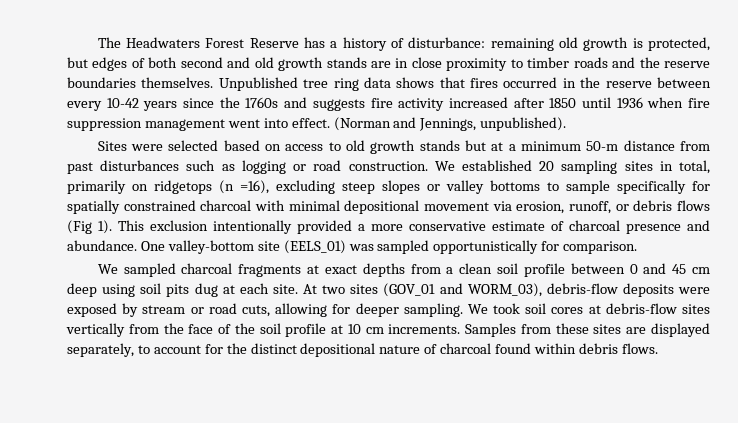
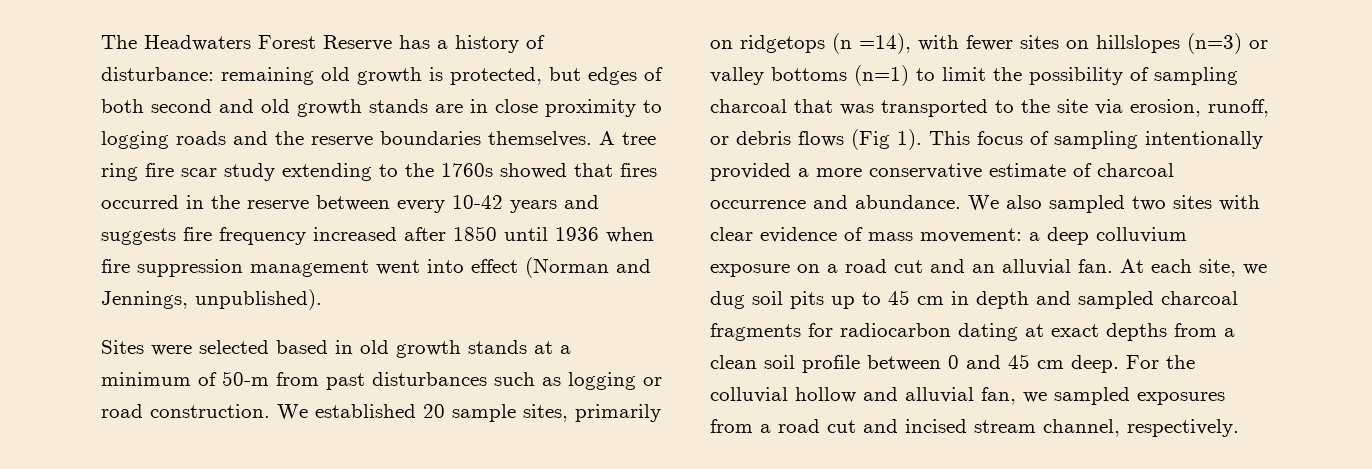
- The Headwaters Forest Reserve has a history of disturbance: remaining old growth is protected, but edges of both second and old growth stands are in close proximity to timber roads and the reserve boundaries themselves.
+ The Headwaters Forest Reserve has a history of disturbance: remaining old growth is protected, but edges of both second and old growth stands are in close proximity to logging roads and the reserve boundaries themselves.
- Unpublished tree ring data shows that fires occurred in the reserve between every 10-42 years since the 1760s and suggests fire activity increased after 1850 until 1936 when fire suppression management went into effect. (Norman and Jennings, unpublished).
+ A tree ring fire scar study extending to the 1760s showed that fires occurred in the reserve between every 10-42 years and suggests fire frequency increased after 1850 until 1936 when fire suppression management went into effect (Norman and Jennings, unpublished).
- Sites were selected based on access to old growth stands but at a minimum 50-m distance from past disturbances such as logging or road construction.
+ Sites were selected based in old growth stands at a minimum of 50-m from past disturbances such as logging or road construction.
- We established 20 sampling sites in total, primarily on ridgetops (n =16), excluding steep slopes or valley bottoms to sample specifically for spatially constrained charcoal with minimal depositional movement via erosion, runoff, or debris flows (Fig 1).
+ We established 20 sample sites, primarily on ridgetops (n =14), with fewer sites on hillslopes (n=3) or valley bottoms (n=1) to limit the possibility of sampling charcoal that was transported to the site via erosion, runoff, or debris flows (Fig 1).
- This exclusion intentionally provided a more conservative estimate of charcoal presence and abundance.
+ This focus of sampling intentionally provided a more conservative estimate of charcoal occurrence and abundance.
- One valley-bottom site (EELS_01) was sampled opportunistically for comparison.
- We sampled charcoal fragments at exact depths from a clean soil profile between 0 and 45 cm deep using soil pits dug at each site. At two sites (GOV_01 and WORM_03), debris-flow deposits were exposed by stream or road cuts, allowing for deeper sampling. We took soil cores at debris-flow sites vertically from the face of the soil profile at 10 cm increments. Samples from these sites are displayed separately, to account for the distinct depositional nature of charcoal found within debris flows.
+ We also sampled two sites with clear evidence of mass movement: a deep colluvium exposure on a road cut and an alluvial fan. At each site, we dug soil pits up to 45 cm in depth and sampled charcoal fragments for radiocarbon dating at exact depths from a clean soil profile between 0 and 45 cm deep. For the colluvial hollow and alluvial fan, we sampled exposures from a road cut and incised stream channel, respectively.

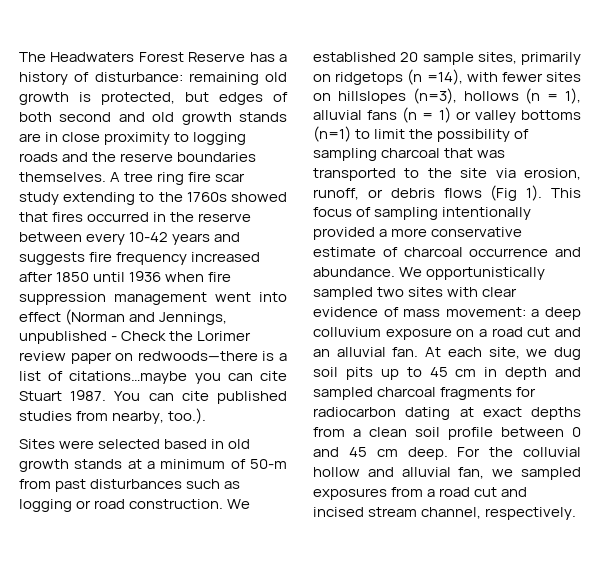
- A tree ring fire scar study extending to the 1760s showed that fires occurred in the reserve between every 10-42 years and suggests fire frequency increased after 1850 until 1936 when fire suppression management went into effect (Norman and Jennings, unpublished).
+ A tree ring fire scar study extending to the 1760s showed that fires occurred in the reserve between every 10-42 years and suggests fire frequency increased after 1850 until 1936 when fire suppression management went into effect (Norman and Jennings, unpublished - Check the Lorimer review paper on redwoods—there is a list of citations…maybe you can cite Stuart 1987. You can cite published studies from nearby, too.).
- We established 20 sample sites, primarily on ridgetops (n =14), with fewer sites on hillslopes (n=3) or valley bottoms (n=1) to limit the possibility of sampling charcoal that was transported to the site via erosion, runoff, or debris flows (Fig 1).
+ We established 20 sample sites, primarily on ridgetops (n =14), with fewer sites on hillslopes (n=3), hollows (n = 1), alluvial fans (n = 1) or valley bottoms (n=1) to limit the possibility of sampling charcoal that was transported to the site via erosion, runoff, or debris flows (Fig 1).
- We also sampled two sites with clear evidence of mass movement: a deep colluvium exposure on a road cut and an alluvial fan.
+ We opportunistically sampled two sites with clear evidence of mass movement: a deep colluvium exposure on a road cut and an alluvial fan.

